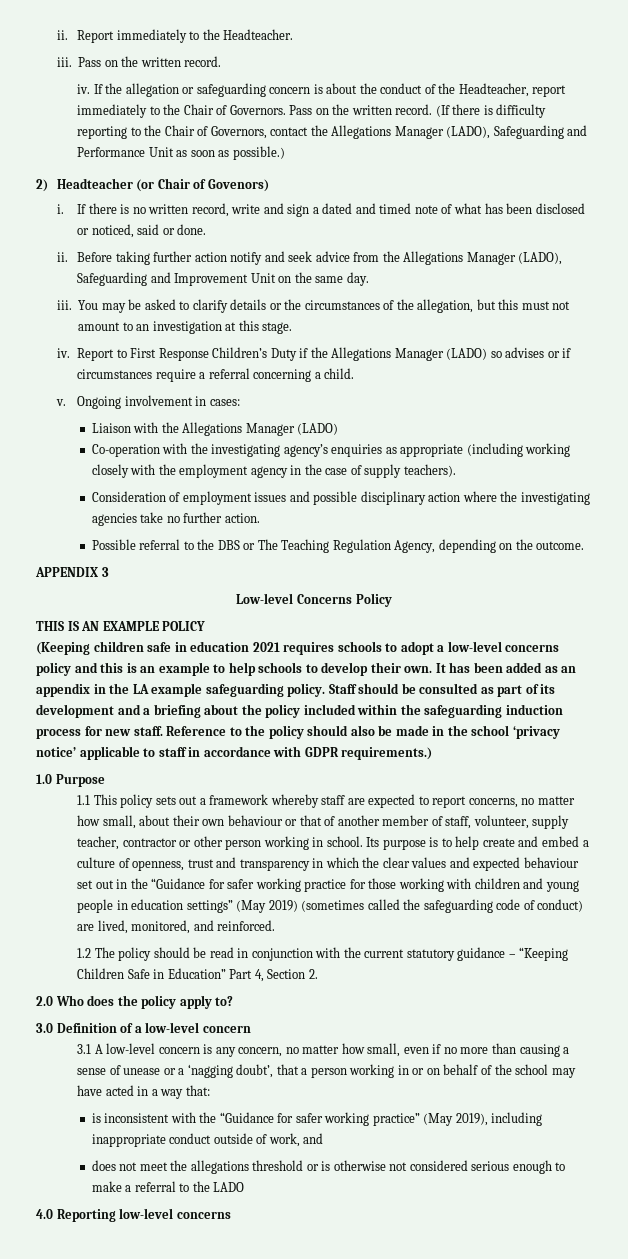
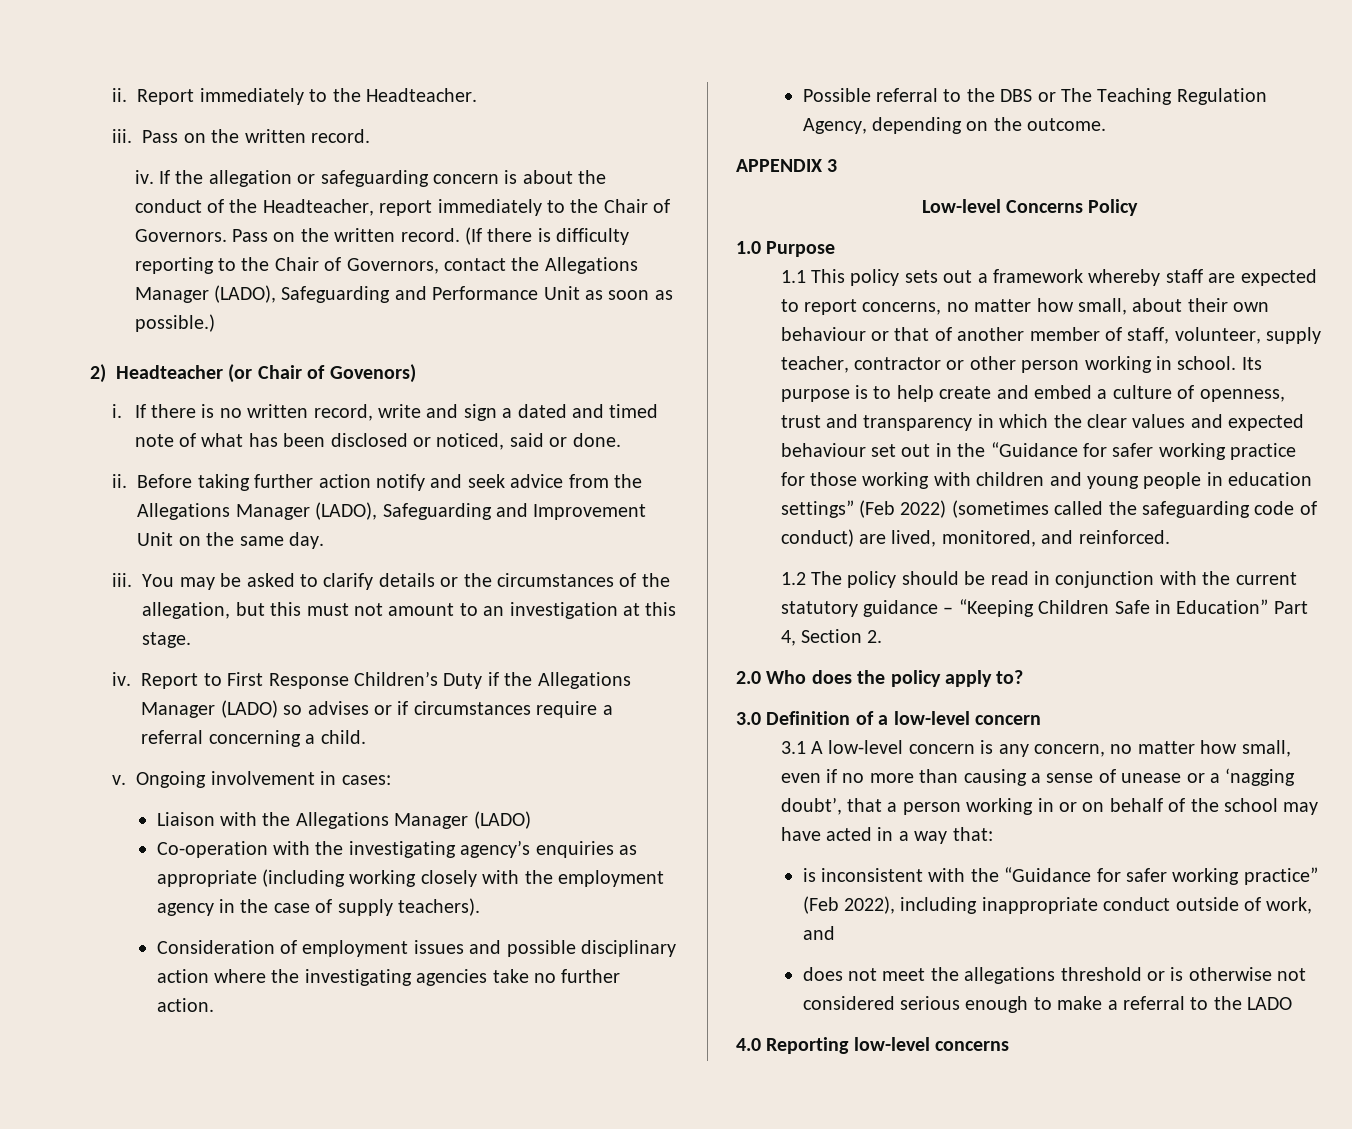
- THIS IS AN EXAMPLE POLICY
- (Keeping children safe in education 2021 requires schools to adopt a low-level concerns policy and this is an example to help schools to develop their own. It has been added as an appendix in the LA example safeguarding policy. Staff should be consulted as part of its development and a briefing about the policy included within the safeguarding induction process for new staff. Reference to the policy should also be made in the school ‘privacy notice’ applicable to staff in accordance with GDPR requirements.)
- Its purpose is to help create and embed a culture of openness, trust and transparency in which the clear values and expected behaviour set out in the “Guidance for safer working practice for those working with children and young people in education settings” (May 2019) (sometimes called the safeguarding code of conduct) are lived, monitored, and reinforced.
+ Its purpose is to help create and embed a culture of openness, trust and transparency in which the clear values and expected behaviour set out in the “Guidance for safer working practice for those working with children and young people in education settings” (Feb 2022) (sometimes called the safeguarding code of conduct) are lived, monitored, and reinforced.
- is inconsistent with the “Guidance for safer working practice” (May 2019), including inappropriate conduct outside of work, and
+ is inconsistent with the “Guidance for safer working practice” (Feb 2022), including inappropriate conduct outside of work, and

